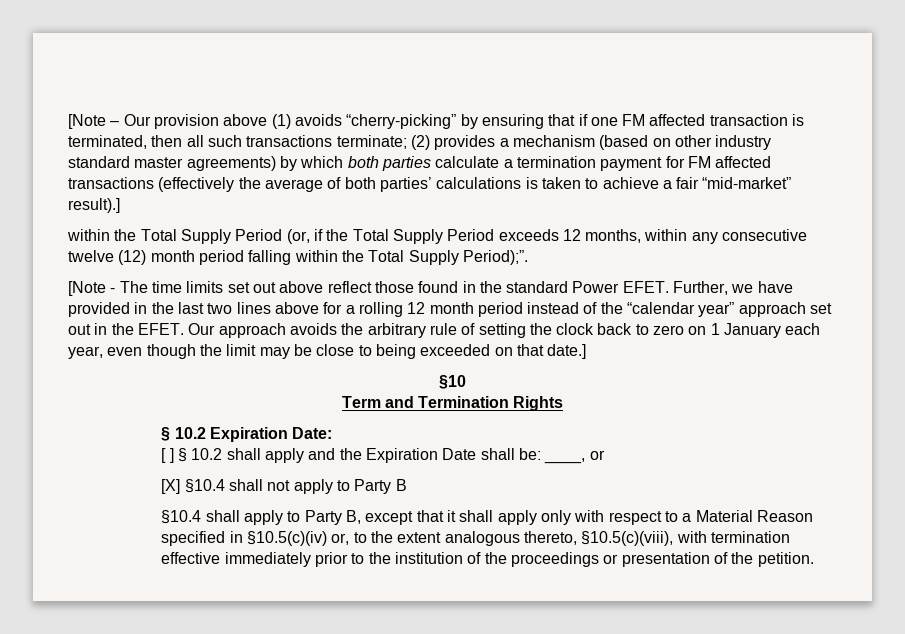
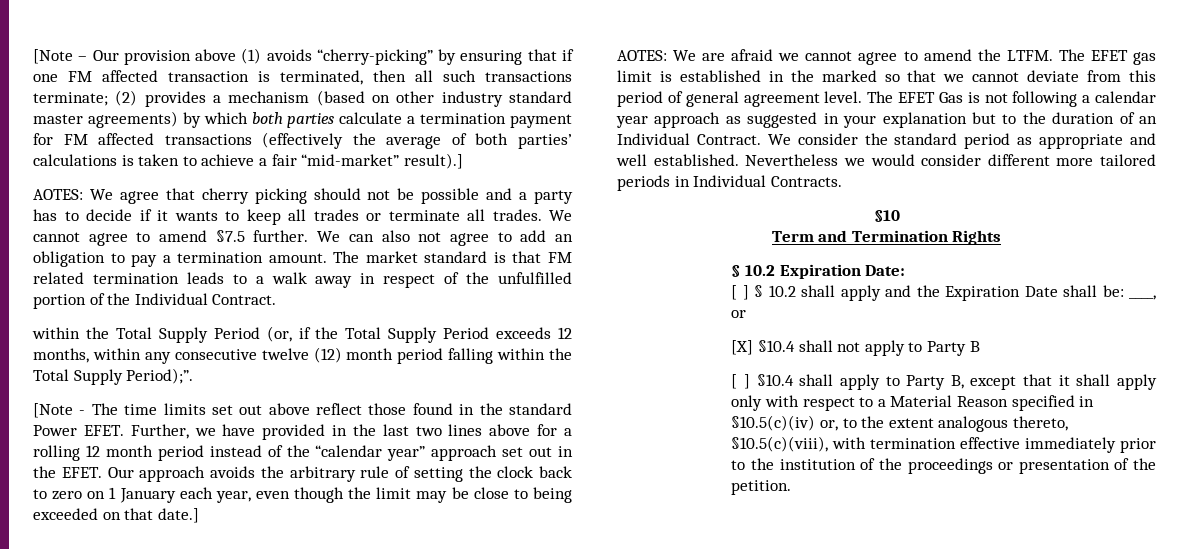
+ AOTES: We agree that cherry picking should not be possible and a party has to decide if it wants to keep all trades or terminate all trades. We cannot agree to amend §7.5 further. We can also not agree to add an obligation to pay a termination amount. The market standard is that FM related termination leads to a walk away in respect of the unfulfilled portion of the Individual Contract.
+ AOTES: We are afraid we cannot agree to amend the LTFM. The EFET gas limit is established in the marked so that we cannot deviate from this period of general agreement level. The EFET Gas is not following a calendar year approach as suggested in your explanation but to the duration of an Individual Contract. We consider the standard period as appropriate and well established. Nevertheless we would consider different more tailored periods in Individual Contracts.
- §10.4 shall apply to Party B, except that it shall apply only with respect to a Material Reason specified in §10.5(c)(iv) or, to the extent analogous thereto, §10.5(c)(viii), with termination effective immediately prior to the institution of the proceedings or presentation of the petition.
+ [ ] §10.4 shall apply to Party B, except that it shall apply only with respect to a Material Reason specified in §10.5(c)(iv) or, to the extent analogous thereto, §10.5(c)(viii), with termination effective immediately prior to the institution of the proceedings or presentation of the petition.

